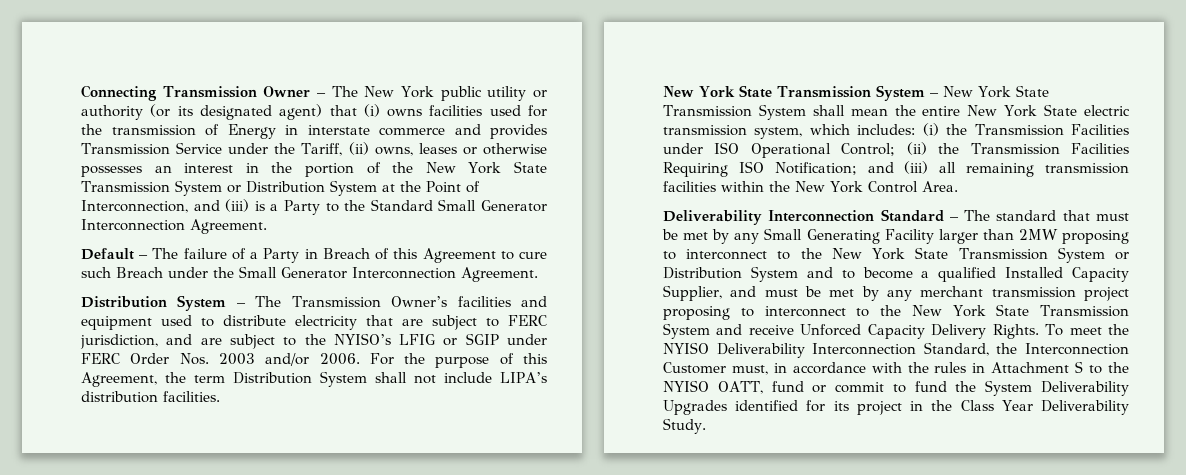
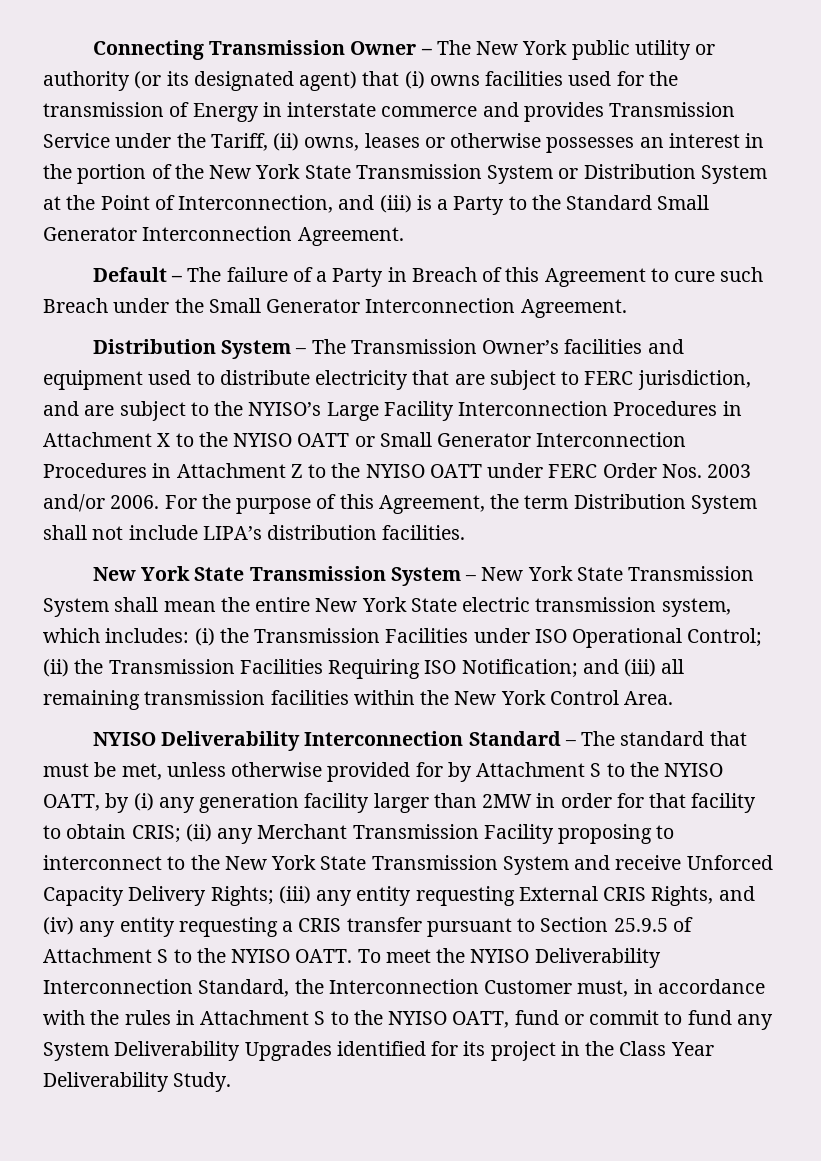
- Distribution System – The Transmission Owner’s facilities and equipment used to distribute electricity that are subject to FERC jurisdiction, and are subject to the NYISO’s LFIG or SGIP under FERC Order Nos. 2003 and/or 2006.
+ Distribution System – The Transmission Owner’s facilities and equipment used to distribute electricity that are subject to FERC jurisdiction, and are subject to the NYISO’s Large Facility Interconnection Procedures in Attachment X to the NYISO OATT or Small Generator Interconnection Procedures in Attachment Z to the NYISO OATT under FERC Order Nos. 2003 and/or 2006.
- Deliverability Interconnection Standard – The standard that must be met by any Small Generating Facility larger than 2MW proposing to interconnect to the New York State Transmission System or Distribution System and to become a qualified Installed Capacity Supplier, and must be met by any merchant transmission project proposing to interconnect to the New York State Transmission System and receive Unforced Capacity Delivery Rights.
+ NYISO Deliverability Interconnection Standard – The standard that must be met, unless otherwise provided for by Attachment S to the NYISO OATT, by (i) any generation facility larger than 2MW in order for that facility to obtain CRIS; (ii) any Merchant Transmission Facility proposing to interconnect to the New York State Transmission System and receive Unforced Capacity Delivery Rights; (iii) any entity requesting External CRIS Rights, and (iv) any entity requesting a CRIS transfer pursuant to Section 25.9.5 of Attachment S to the NYISO OATT.
- To meet the NYISO Deliverability Interconnection Standard, the Interconnection Customer must, in accordance with the rules in Attachment S to the NYISO OATT, fund or commit to fund the System Deliverability Upgrades identified for its project in the Class Year Deliverability Study.
+ To meet the NYISO Deliverability Interconnection Standard, the Interconnection Customer must, in accordance with the rules in Attachment S to the NYISO OATT, fund or commit to fund any System Deliverability Upgrades identified for its project in the Class Year Deliverability Study.

